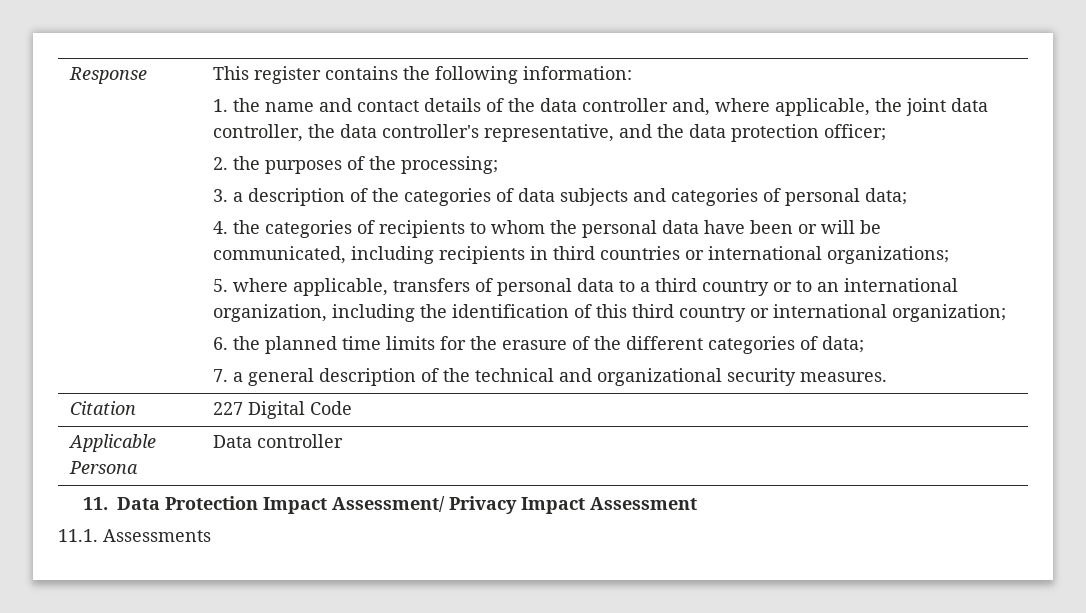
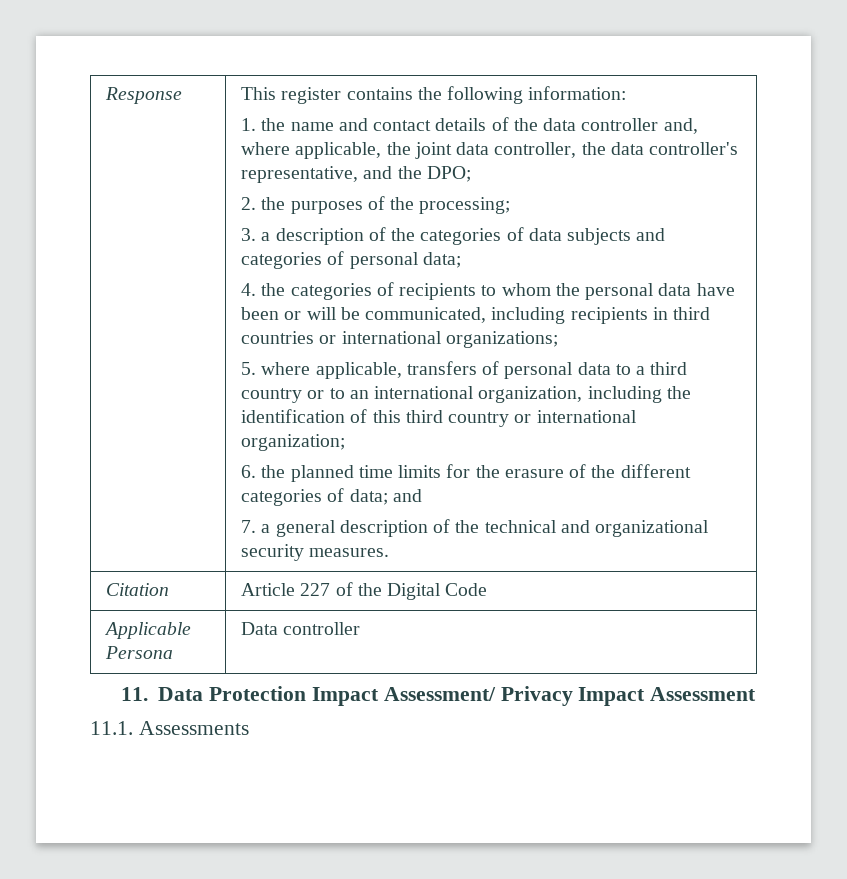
- 1. the name and contact details of the data controller and, where applicable, the joint data controller, the data controller's representative, and the data protection officer;
+ 1. the name and contact details of the data controller and, where applicable, the joint data controller, the data controller's representative, and the DPO;
- 6. the planned time limits for the erasure of the different categories of data;
+ 6. the planned time limits for the erasure of the different categories of data; and
- Citation | 227 Digital Code
+ Citation | Article 227 of the Digital Code

